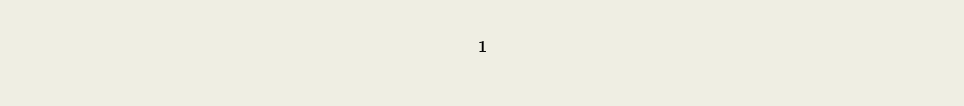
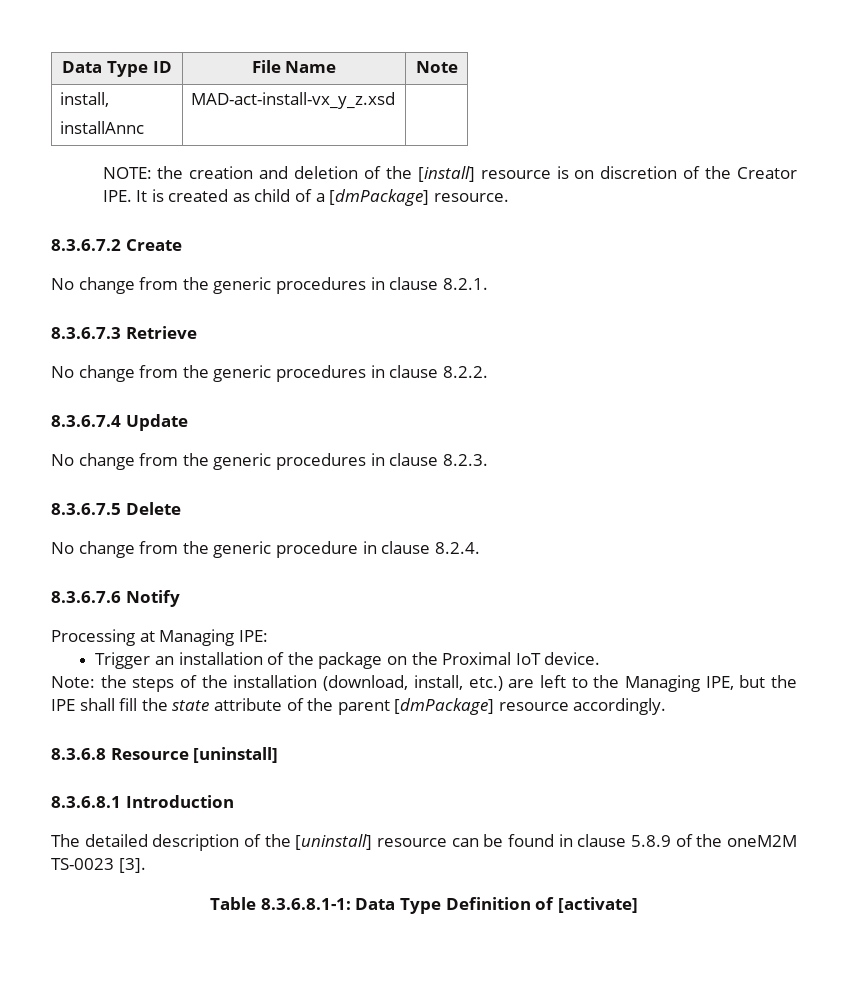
- 1
+ Data Type ID | File Name | Note
+ install,
+ installAnnc | MAD-act-install-vx_y_z.xsd |
+ NOTE: the creation and deletion of the [install] resource is on discretion of the Creator IPE. It is created as child of a [dmPackage] resource.
+ 8.3.6.7.2 Create
+ No change from the generic procedures in clause 8.2.1.
+ 8.3.6.7.3 Retrieve
+ No change from the generic procedures in clause 8.2.2.
+ 8.3.6.7.4 Update
+ No change from the generic procedures in clause 8.2.3.
+ 8.3.6.7.5 Delete
+ No change from the generic procedure in clause 8.2.4.
+ 8.3.6.7.6 Notify
+ Processing at Managing IPE:
+ Trigger an installation of the package on the Proximal IoT device.
+ Note: the steps of the installation (download, install, etc.) are left to the Managing IPE, but the IPE shall fill the state attribute of the parent [dmPackage] resource accordingly.
+ 8.3.6.8 Resource [uninstall]
+ 8.3.6.8.1 Introduction
+ The detailed description of the [uninstall] resource can be found in clause 5.8.9 of the oneM2M TS-0023 [3].
+ Table 8.3.6.8.1-1: Data Type Definition of [activate]

